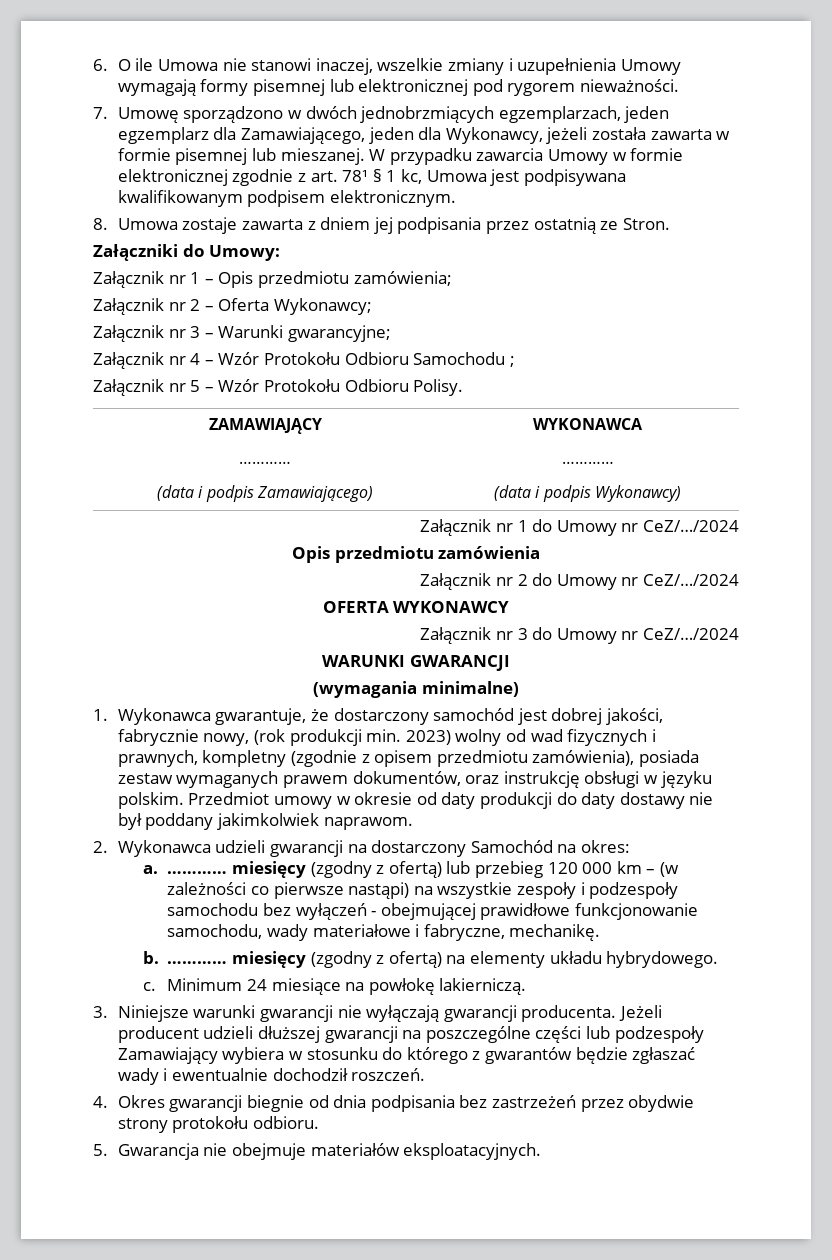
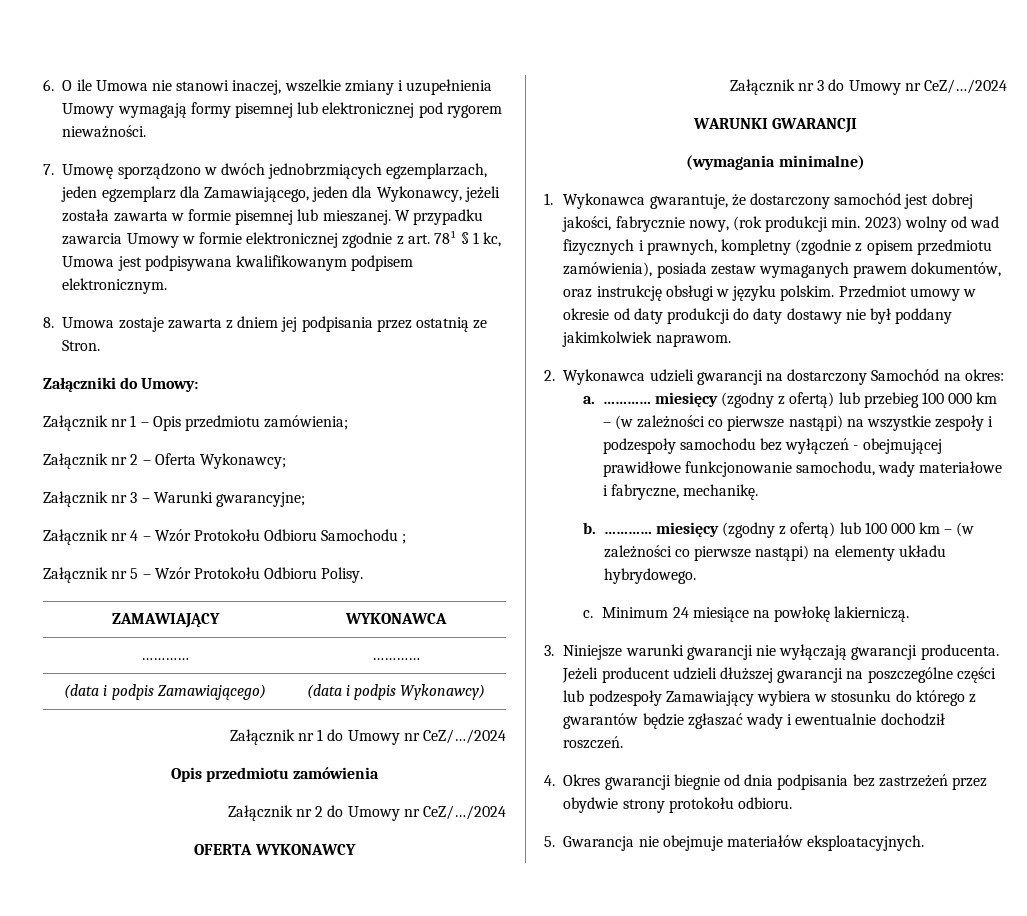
- ………… miesięcy (zgodny z ofertą) lub przebieg 120 000 km – (w zależności co pierwsze nastąpi) na wszystkie zespoły i podzespoły samochodu bez wyłączeń - obejmującej prawidłowe funkcjonowanie samochodu, wady materiałowe i fabryczne, mechanikę.
+ ………… miesięcy (zgodny z ofertą) lub przebieg 100 000 km – (w zależności co pierwsze nastąpi) na wszystkie zespoły i podzespoły samochodu bez wyłączeń - obejmującej prawidłowe funkcjonowanie samochodu, wady materiałowe i fabryczne, mechanikę.
- ………… miesięcy (zgodny z ofertą) na elementy układu hybrydowego.
+ ………… miesięcy (zgodny z ofertą) lub 100 000 km – (w zależności co pierwsze nastąpi) na elementy układu hybrydowego.

